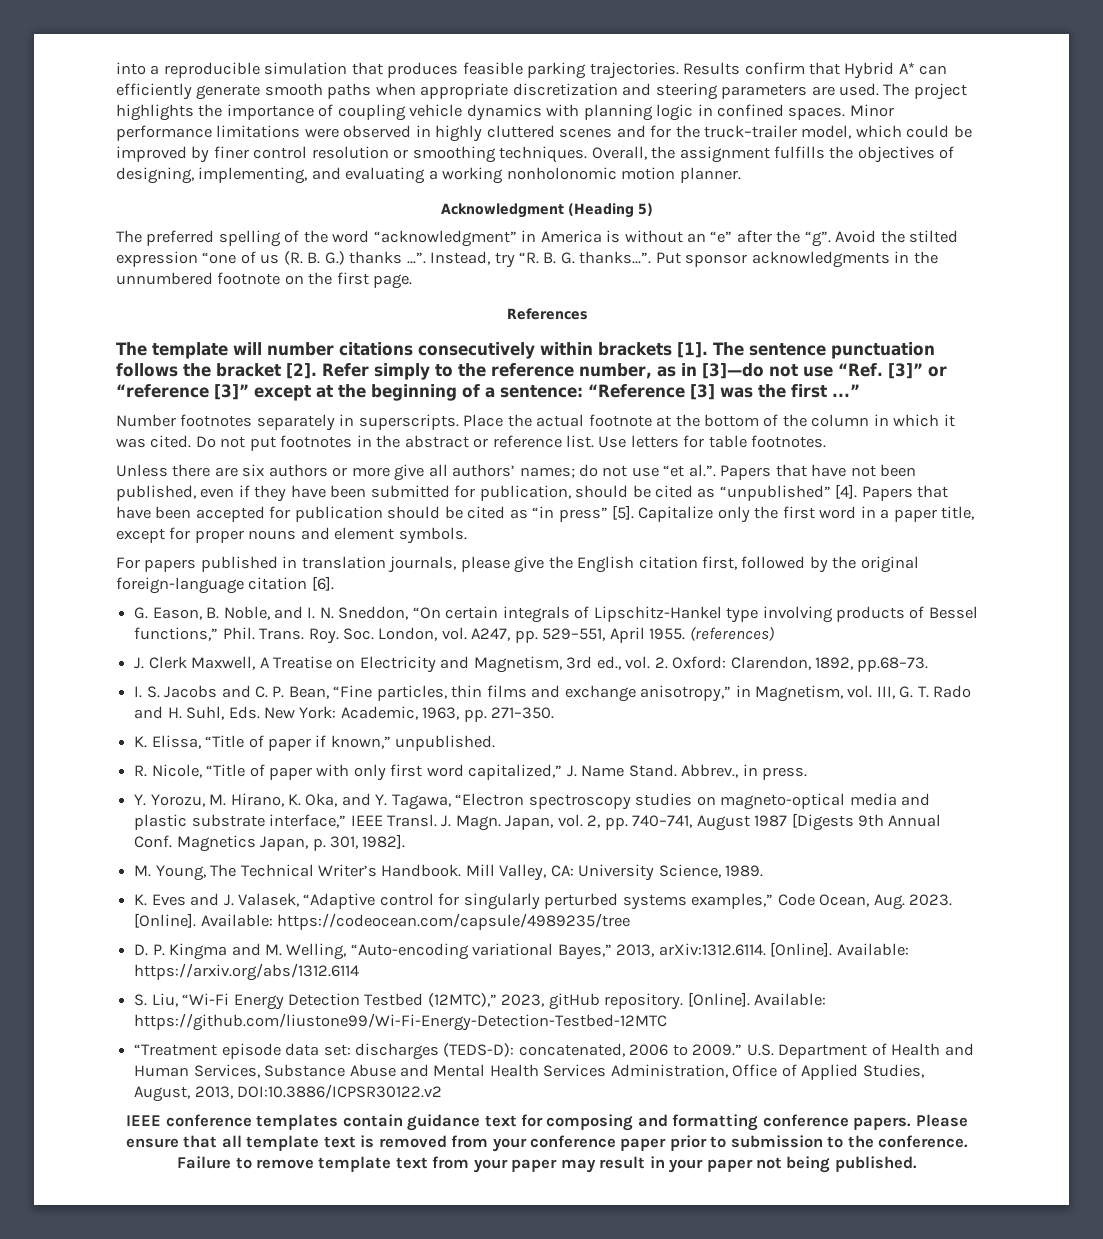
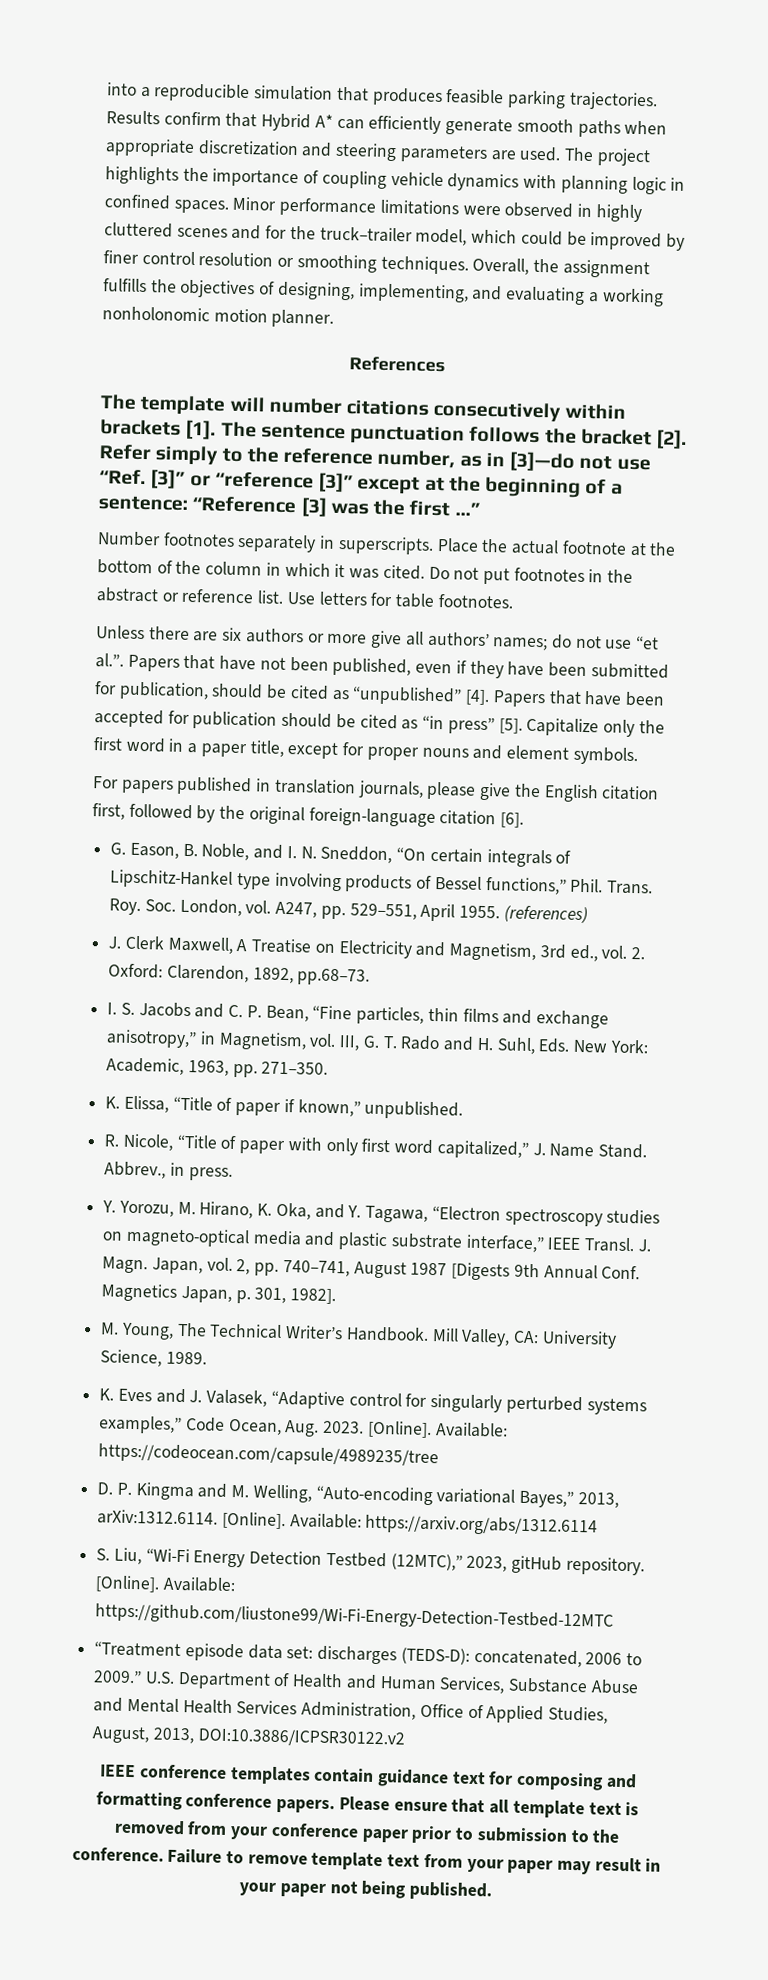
- Acknowledgment (Heading 5)
- The preferred spelling of the word “acknowledgment” in America is without an “e” after the “g”. Avoid the stilted expression “one of us (R. B. G.) thanks ...”. Instead, try “R. B. G. thanks...”. Put sponsor acknowledgments in the unnumbered footnote on the first page.

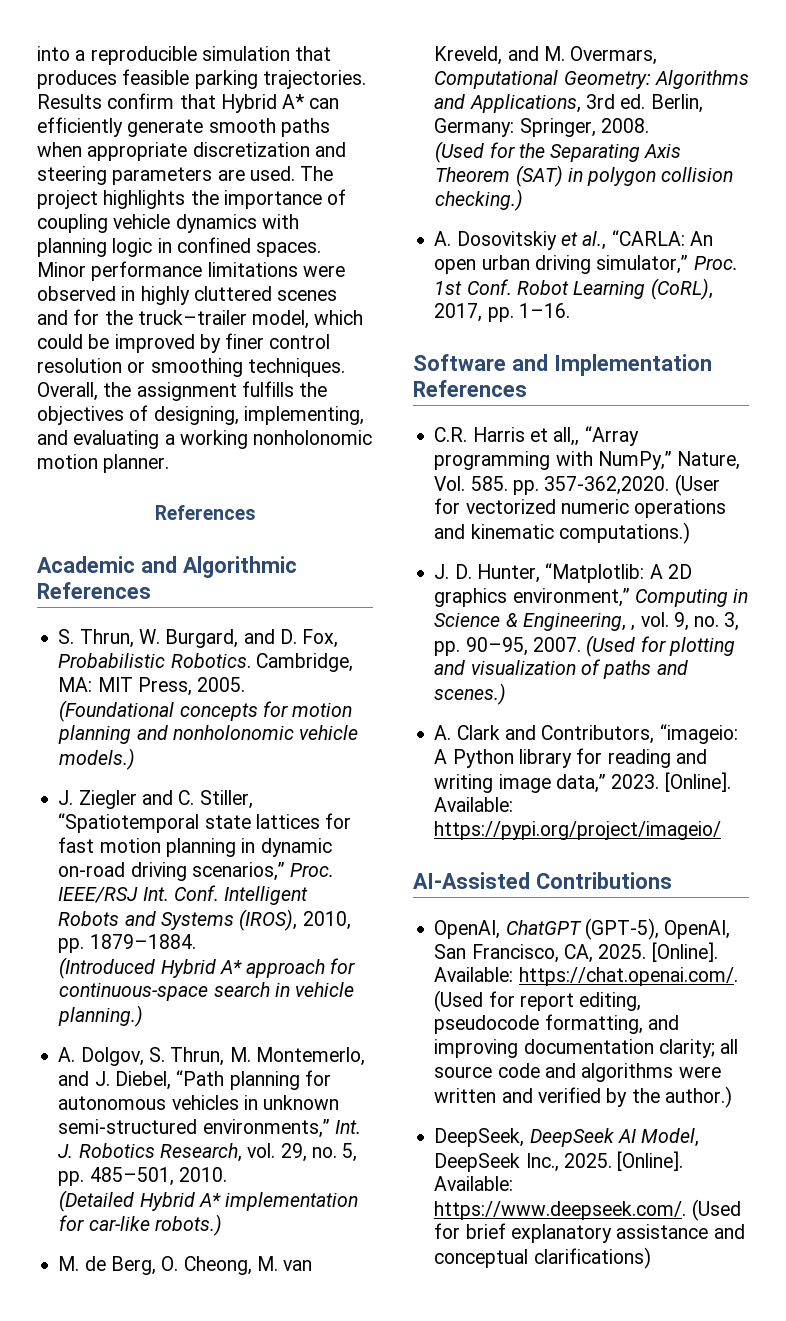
- The template will number citations consecutively within brackets [1]. The sentence punctuation follows the bracket [2]. Refer simply to the reference number, as in [3]—do not use “Ref. [3]” or “reference [3]” except at the beginning of a sentence: “Reference [3] was the first ...”
- Number footnotes separately in superscripts. Place the actual footnote at the bottom of the column in which it was cited. Do not put footnotes in the abstract or reference list. Use letters for table footnotes.
- Unless there are six authors or more give all authors’ names; do not use “et al.”. Papers that have not been published, even if they have been submitted for publication, should be cited as “unpublished” [4]. Papers that have been accepted for publication should be cited as “in press” [5]. Capitalize only the first word in a paper title, except for proper nouns and element symbols.
- For papers published in translation journals, please give the English citation first, followed by the original foreign-language citation [6].
- G. Eason, B. Noble, and I. N. Sneddon, “On certain integrals of Lipschitz-Hankel type involving products of Bessel functions,” Phil. Trans. Roy. Soc. London, vol. A247, pp. 529–551, April 1955. (references)
- J. Clerk Maxwell, A Treatise on Electricity and Magnetism, 3rd ed., vol. 2. Oxford: Clarendon, 1892, pp.68–73.
- I. S. Jacobs and C. P. Bean, “Fine particles, thin films and exchange anisotropy,” in Magnetism, vol. III, G. T. Rado and H. Suhl, Eds. New York: Academic, 1963, pp. 271–350.
- K. Elissa, “Title of paper if known,” unpublished.
- R. Nicole, “Title of paper with only first word capitalized,” J. Name Stand. Abbrev., in press.
- Y. Yorozu, M. Hirano, K. Oka, and Y. Tagawa, “Electron spectroscopy studies on magneto-optical media and plastic substrate interface,” IEEE Transl. J. Magn. Japan, vol. 2, pp. 740–741, August 1987 [Digests 9th Annual Conf. Magnetics Japan, p. 301, 1982].
- M. Young, The Technical Writer’s Handbook. Mill Valley, CA: University Science, 1989.
- K. Eves and J. Valasek, “Adaptive control for singularly perturbed systems examples,” Code Ocean, Aug. 2023. [Online]. Available: https://codeocean.com/capsule/4989235/tree
- D. P. Kingma and M. Welling, “Auto-encoding variational Bayes,” 2013, arXiv:1312.6114. [Online]. Available: https://arxiv.org/abs/1312.6114
- S. Liu, “Wi-Fi Energy Detection Testbed (12MTC),” 2023, gitHub repository. [Online]. Available: https://github.com/liustone99/Wi-Fi-Energy-Detection-Testbed-12MTC
- “Treatment episode data set: discharges (TEDS-D): concatenated, 2006 to 2009.” U.S. Department of Health and Human Services, Substance Abuse and Mental Health Services Administration, Office of Applied Studies, August, 2013, DOI:10.3886/ICPSR30122.v2
- IEEE conference templates contain guidance text for composing and formatting conference papers. Please ensure that all template text is removed from your conference paper prior to submission to the conference. Failure to remove template text from your paper may result in your paper not being published.
+ Academic and Algorithmic References
+ S. Thrun, W. Burgard, and D. Fox, Probabilistic Robotics. Cambridge, MA: MIT Press, 2005.
+ (Foundational concepts for motion planning and nonholonomic vehicle models.)
+ J. Ziegler and C. Stiller, “Spatiotemporal state lattices for fast motion planning in dynamic on-road driving scenarios,” Proc. IEEE/RSJ Int. Conf. Intelligent Robots and Systems (IROS), 2010, pp. 1879–1884.
+ (Introduced Hybrid A* approach for continuous-space search in vehicle planning.)
+ A. Dolgov, S. Thrun, M. Montemerlo, and J. Diebel, “Path planning for autonomous vehicles in unknown semi-structured environments,” Int. J. Robotics Research, vol. 29, no. 5, pp. 485–501, 2010.
+ (Detailed Hybrid A* implementation for car-like robots.)
+ M. de Berg, O. Cheong, M. van Kreveld, and M. Overmars, Computational Geometry: Algorithms and Applications, 3rd ed. Berlin, Germany: Springer, 2008.
+ (Used for the Separating Axis Theorem (SAT) in polygon collision checking.)
+ A. Dosovitskiy et al., “CARLA: An open urban driving simulator,” Proc. 1st Conf. Robot Learning (CoRL), 2017, pp. 1–16.
+ Software and Implementation References
+ C.R. Harris et all,, “Array programming with NumPy,” Nature, Vol. 585. pp. 357-362,2020. (User for vectorized numeric operations and kinematic computations.)
+ J. D. Hunter, “Matplotlib: A 2D graphics environment,” Computing in Science & Engineering, , vol. 9, no. 3, pp. 90–95, 2007. (Used for plotting and visualization of paths and scenes.)
+ A. Clark and Contributors, “imageio: A Python library for reading and writing image data,” 2023. [Online]. Available: https://pypi.org/project/imageio/
+ AI-Assisted Contributions
+ OpenAI, ChatGPT (GPT-5), OpenAI, San Francisco, CA, 2025. [Online]. Available: https://chat.openai.com/. (Used for report editing, pseudocode formatting, and improving documentation clarity; all source code and algorithms were written and verified by the author.)
+ DeepSeek, DeepSeek AI Model, DeepSeek Inc., 2025. [Online]. Available: https://www.deepseek.com/. (Used for brief explanatory assistance and conceptual clarifications)

